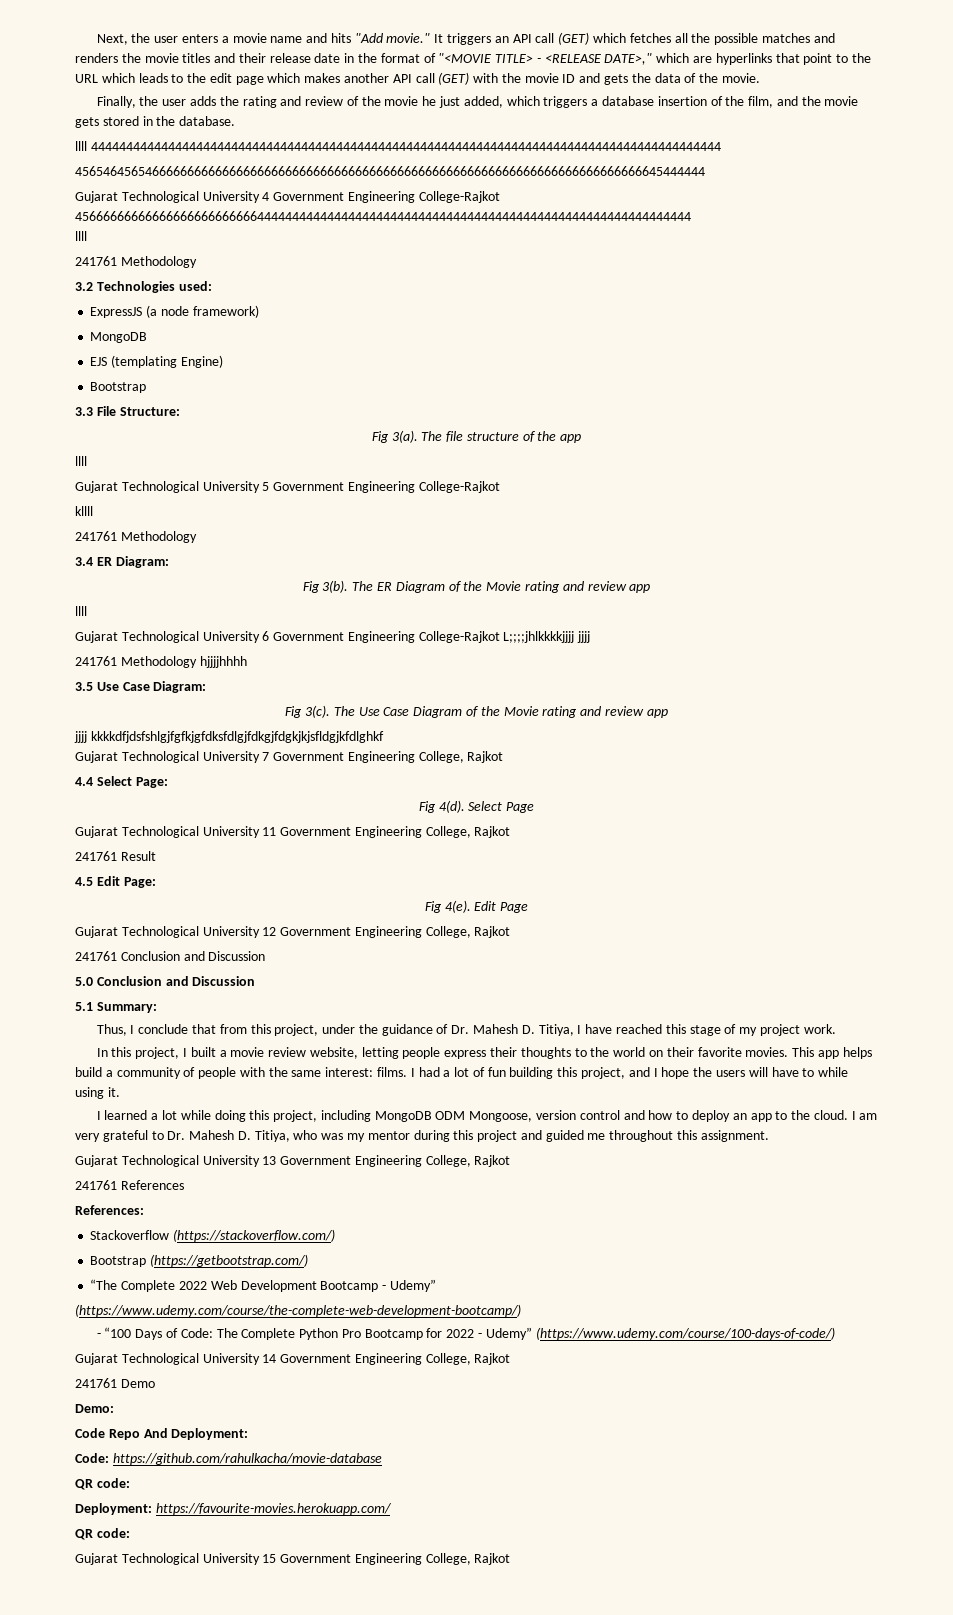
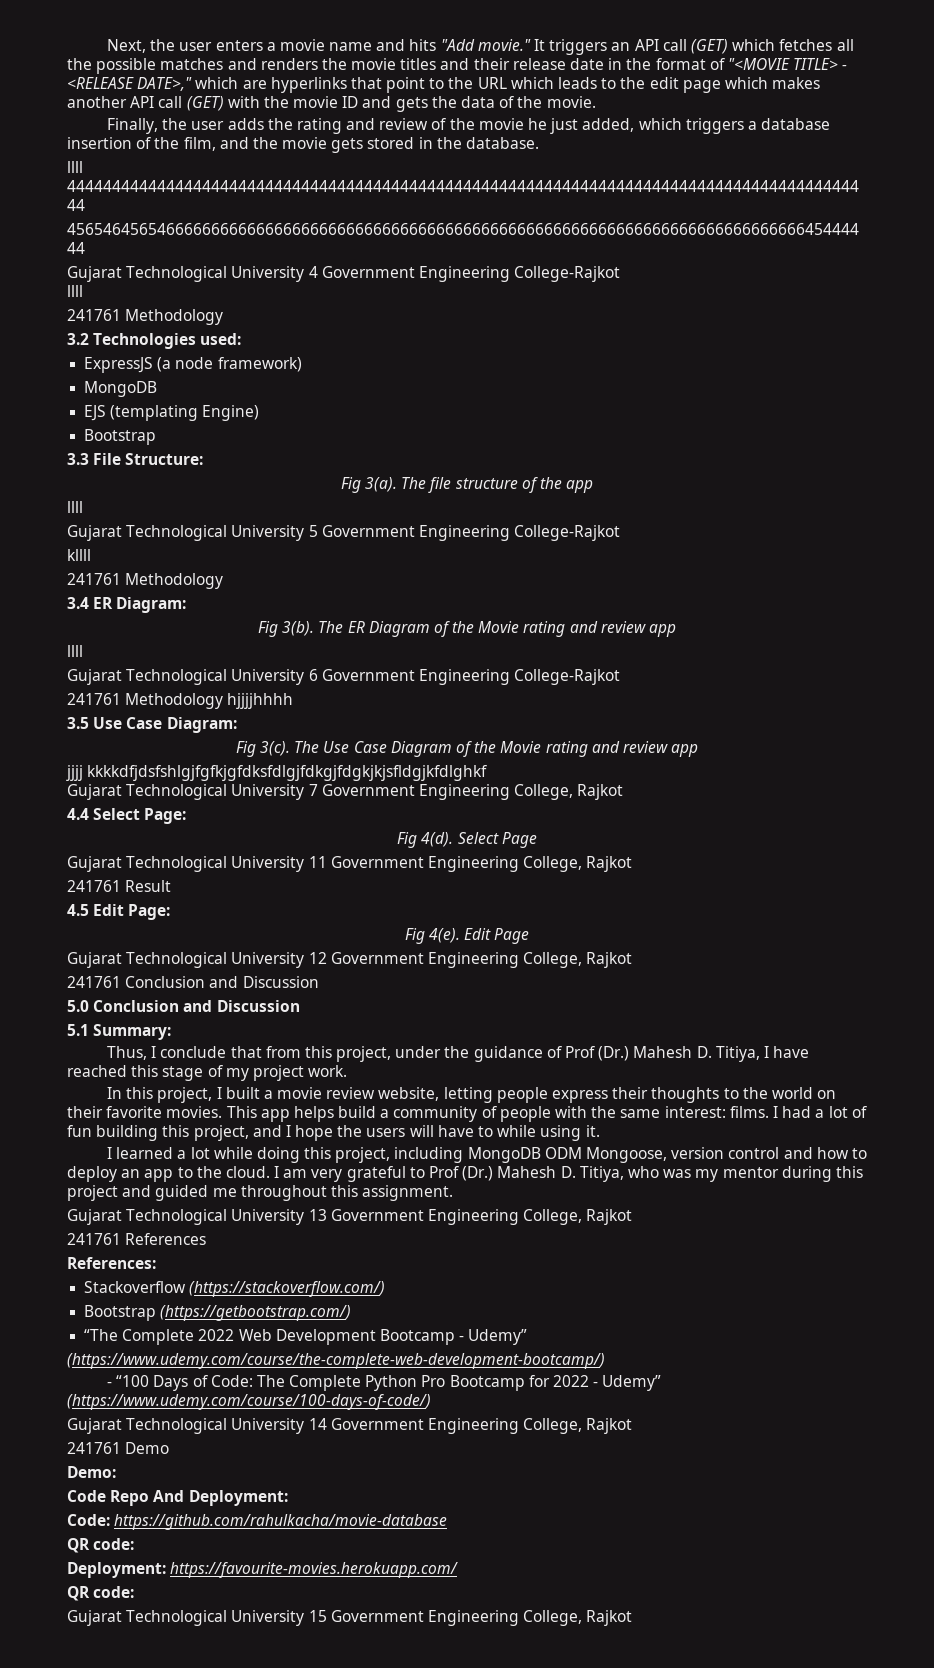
- Gujarat Technological University 4 Government Engineering College-Rajkot 4566666666666666666666666644444444444444444444444444444444444444444444444444444444444444
+ Gujarat Technological University 4 Government Engineering College-Rajkot
- Gujarat Technological University 6 Government Engineering College-Rajkot L;;;;jhlkkkkjjjj jjjj
+ Gujarat Technological University 6 Government Engineering College-Rajkot
- Thus, I conclude that from this project, under the guidance of Dr. Mahesh D. Titiya, I have reached this stage of my project work.
+ Thus, I conclude that from this project, under the guidance of Prof (Dr.) Mahesh D. Titiya, I have reached this stage of my project work.
- I am very grateful to Dr. Mahesh D. Titiya, who was my mentor during this project and guided me throughout this assignment.
+ I am very grateful to Prof (Dr.) Mahesh D. Titiya, who was my mentor during this project and guided me throughout this assignment.

